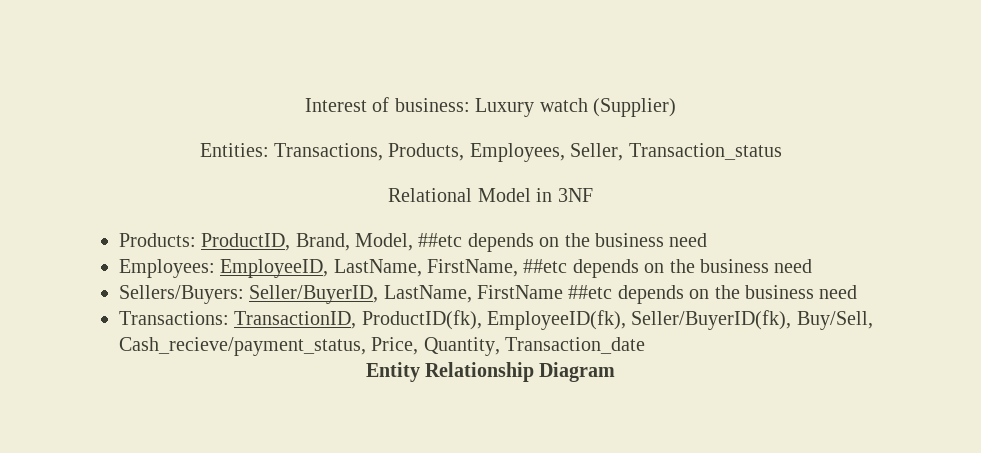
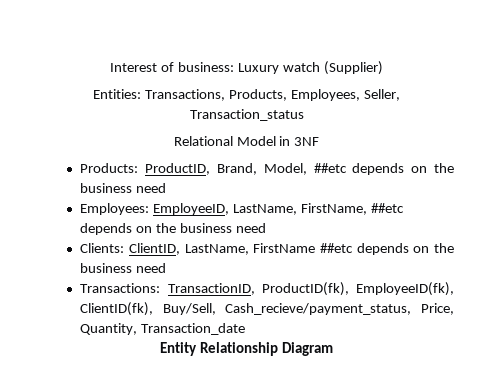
- Sellers/Buyers: Seller/BuyerID, LastName, FirstName ##etc depends on the business need
+ Clients: ClientID, LastName, FirstName ##etc depends on the business need
- Transactions: TransactionID, ProductID(fk), EmployeeID(fk), Seller/BuyerID(fk), Buy/Sell, Cash_recieve/payment_status, Price, Quantity, Transaction_date
+ Transactions: TransactionID, ProductID(fk), EmployeeID(fk), ClientID(fk), Buy/Sell, Cash_recieve/payment_status, Price, Quantity, Transaction_date

